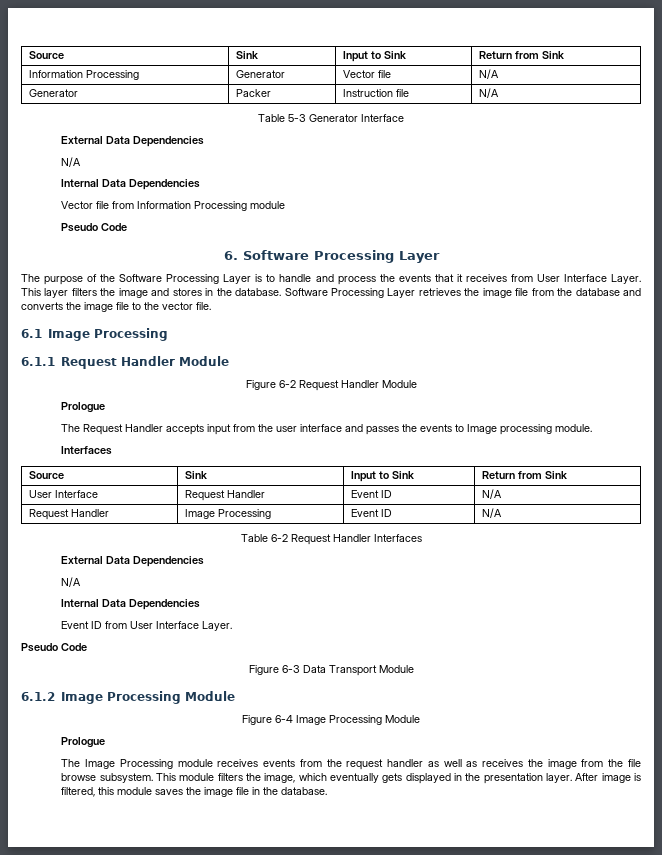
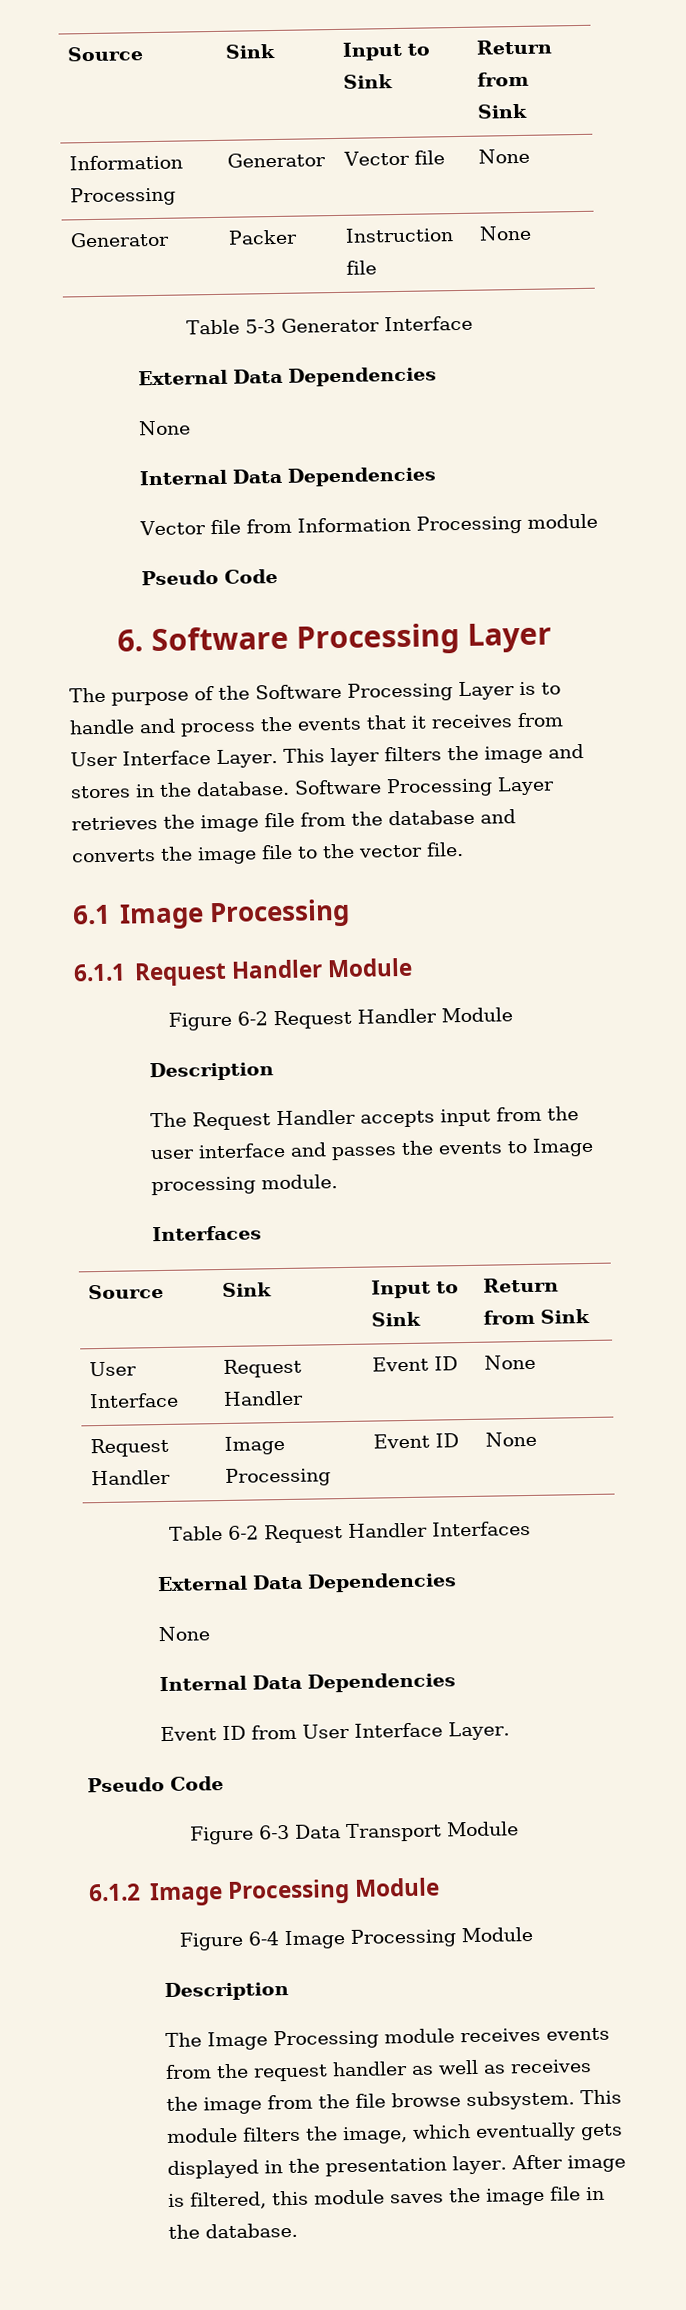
- Information Processing | Generator | Vector file | N/A
+ Information Processing | Generator | Vector file | None
- Generator | Packer | Instruction file | N/A
+ Generator | Packer | Instruction file | None
  Table 5-3 Generator Interface
  External Data Dependencies
- N/A
+ None
  Figure 6-2 Request Handler Module
- Prologue
+ Description
- User Interface | Request Handler | Event ID | N/A
+ User Interface | Request Handler | Event ID | None
- Request Handler | Image Processing | Event ID | N/A
+ Request Handler | Image Processing | Event ID | None
  Table 6-2 Request Handler Interfaces
  External Data Dependencies
- N/A
+ None
  Figure 6-4 Image Processing Module
- Prologue
+ Description

